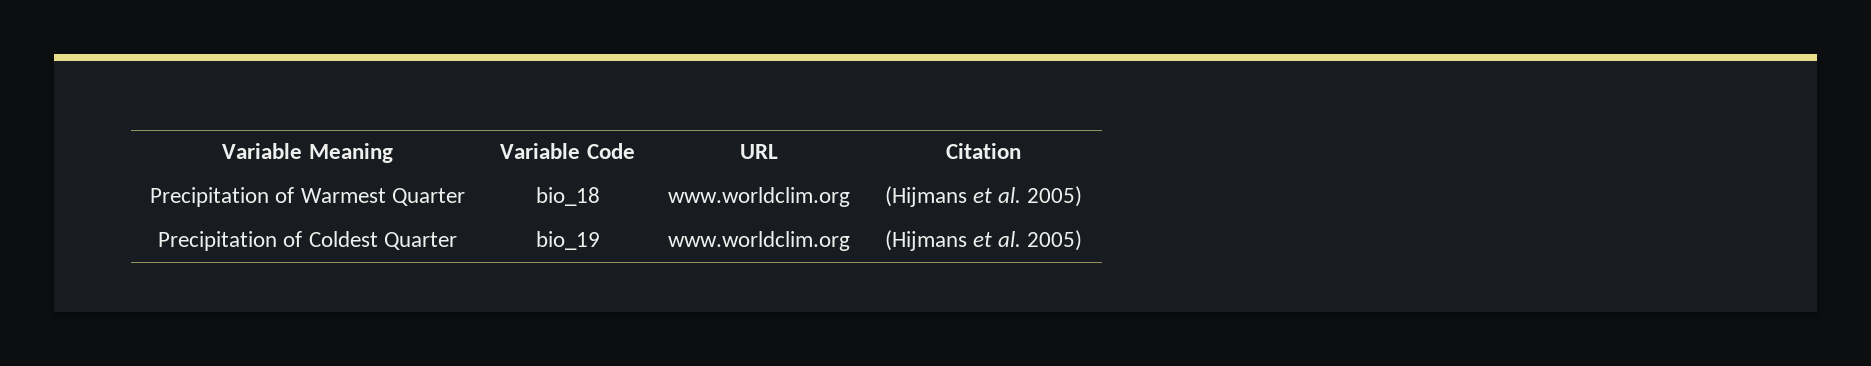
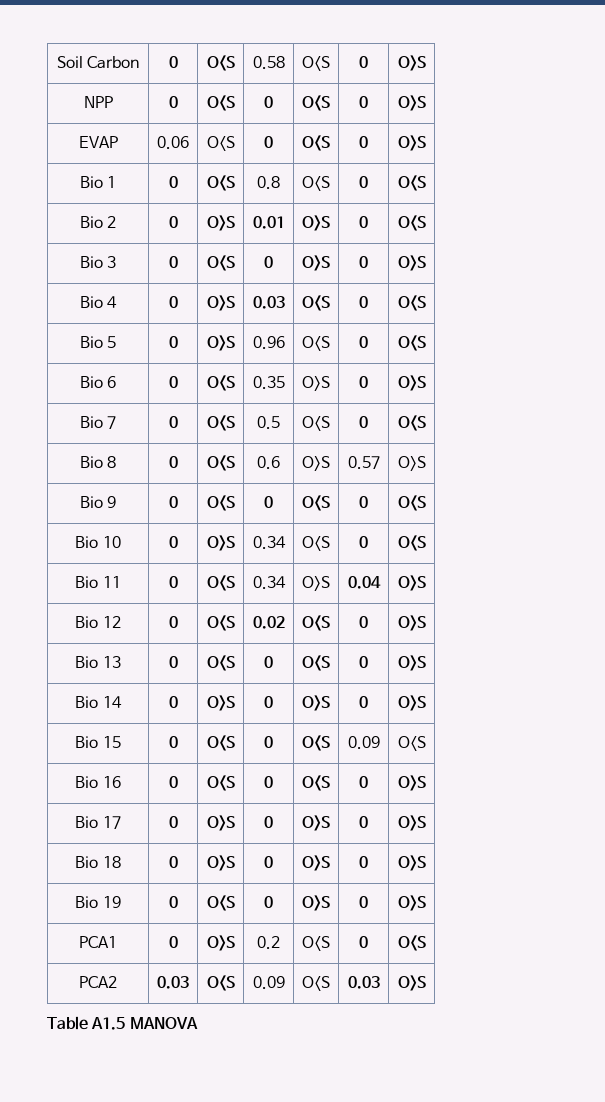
- Variable Meaning | Variable Code | URL | Citation
- Precipitation of Warmest Quarter | bio_18 | www.worldclim.org | (Hijmans et al. 2005)
- Precipitation of Coldest Quarter | bio_19 | www.worldclim.org | (Hijmans et al. 2005)
+ Soil Carbon | 0 | O<S | 0.58 | O<S | 0 | O>S
+ NPP | 0 | O<S | 0 | O<S | 0 | O>S
+ EVAP | 0.06 | O<S | 0 | O<S | 0 | O>S
+ Bio 1 | 0 | O<S | 0.8 | O<S | 0 | O<S
+ Bio 2 | 0 | O>S | 0.01 | O>S | 0 | O<S
+ Bio 3 | 0 | O<S | 0 | O>S | 0 | O>S
+ Bio 4 | 0 | O>S | 0.03 | O<S | 0 | O<S
+ Bio 5 | 0 | O>S | 0.96 | O<S | 0 | O<S
+ Bio 6 | 0 | O<S | 0.35 | O>S | 0 | O>S
+ Bio 7 | 0 | O<S | 0.5 | O<S | 0 | O<S
+ Bio 8 | 0 | O<S | 0.6 | O>S | 0.57 | O>S
+ Bio 9 | 0 | O<S | 0 | O<S | 0 | O<S
+ Bio 10 | 0 | O>S | 0.34 | O<S | 0 | O<S
+ Bio 11 | 0 | O<S | 0.34 | O>S | 0.04 | O>S
+ Bio 12 | 0 | O<S | 0.02 | O<S | 0 | O>S
+ Bio 13 | 0 | O<S | 0 | O<S | 0 | O>S
+ Bio 14 | 0 | O>S | 0 | O>S | 0 | O>S
+ Bio 15 | 0 | O<S | 0 | O<S | 0.09 | O<S
+ Bio 16 | 0 | O<S | 0 | O<S | 0 | O>S
+ Bio 17 | 0 | O>S | 0 | O>S | 0 | O>S
+ Bio 18 | 0 | O>S | 0 | O>S | 0 | O>S
+ Bio 19 | 0 | O<S | 0 | O>S | 0 | O>S
+ PCA1 | 0 | O>S | 0.2 | O<S | 0 | O<S
+ PCA2 | 0.03 | O<S | 0.09 | O<S | 0.03 | O>S
+ Table A1.5 MANOVA

